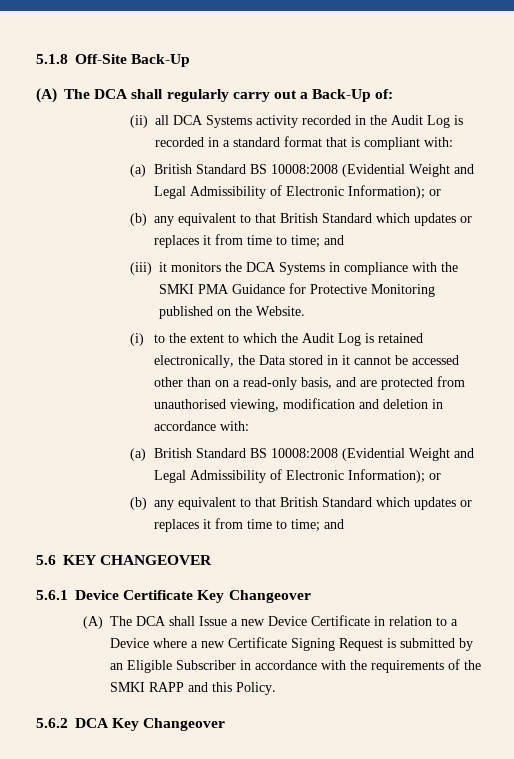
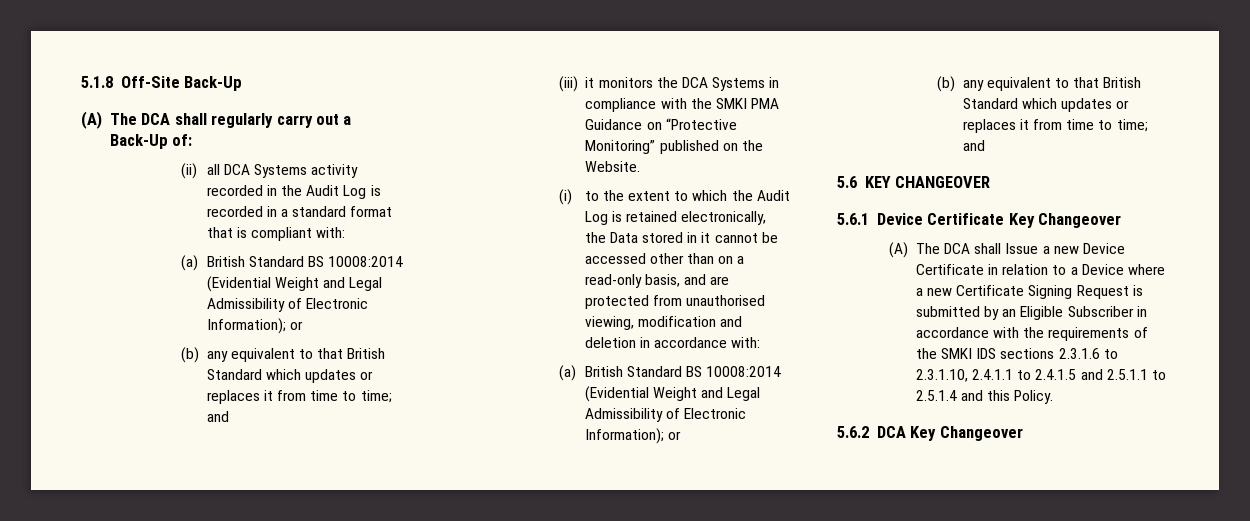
  (ii) all DCA Systems activity recorded in the Audit Log is recorded in a standard format that is compliant with:
- (a) British Standard BS 10008:2008 (Evidential Weight and Legal Admissibility of Electronic Information); or
+ (a) British Standard BS 10008:2014 (Evidential Weight and Legal Admissibility of Electronic Information); or
- (iii) it monitors the DCA Systems in compliance with the SMKI PMA Guidance for Protective Monitoring published on the Website.
+ (iii) it monitors the DCA Systems in compliance with the SMKI PMA Guidance on “Protective Monitoring” published on the Website.
  (i) to the extent to which the Audit Log is retained electronically, the Data stored in it cannot be accessed other than on a read-only basis, and are protected from unauthorised viewing, modification and deletion in accordance with:
- (a) British Standard BS 10008:2008 (Evidential Weight and Legal Admissibility of Electronic Information); or
+ (a) British Standard BS 10008:2014 (Evidential Weight and Legal Admissibility of Electronic Information); or
- (A) The DCA shall Issue a new Device Certificate in relation to a Device where a new Certificate Signing Request is submitted by an Eligible Subscriber in accordance with the requirements of the SMKI RAPP and this Policy.
+ (A) The DCA shall Issue a new Device Certificate in relation to a Device where a new Certificate Signing Request is submitted by an Eligible Subscriber in accordance with the requirements of the SMKI IDS sections 2.3.1.6 to 2.3.1.10, 2.4.1.1 to 2.4.1.5 and 2.5.1.1 to 2.5.1.4 and this Policy.

